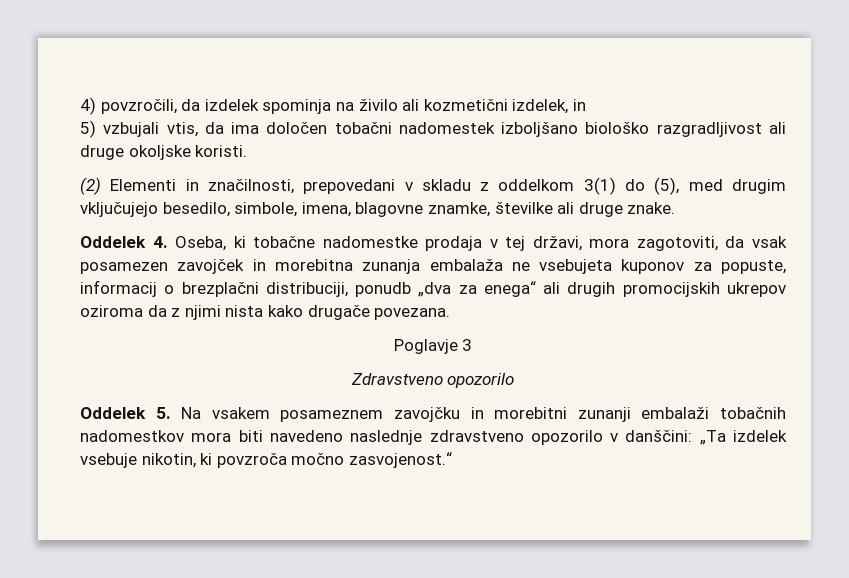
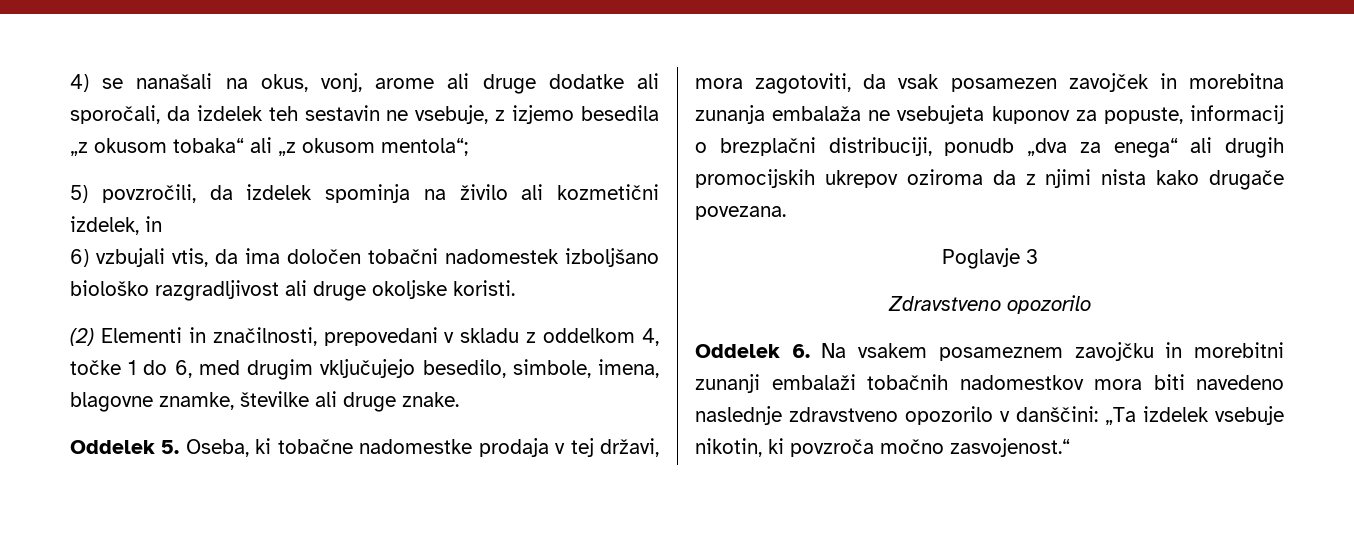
- 4) povzročili, da izdelek spominja na živilo ali kozmetični izdelek, in
+ 4) se nanašali na okus, vonj, arome ali druge dodatke ali sporočali, da izdelek teh sestavin ne vsebuje, z izjemo besedila „z okusom tobaka“ ali „z okusom mentola“;
+ 5) povzročili, da izdelek spominja na živilo ali kozmetični izdelek, in
- 5) vzbujali vtis, da ima določen tobačni nadomestek izboljšano biološko razgradljivost ali druge okoljske koristi.
+ 6) vzbujali vtis, da ima določen tobačni nadomestek izboljšano biološko razgradljivost ali druge okoljske koristi.
- (2) Elementi in značilnosti, prepovedani v skladu z oddelkom 3(1) do (5), med drugim vključujejo besedilo, simbole, imena, blagovne znamke, številke ali druge znake.
+ (2) Elementi in značilnosti, prepovedani v skladu z oddelkom 4, točke 1 do 6, med drugim vključujejo besedilo, simbole, imena, blagovne znamke, številke ali druge znake.
- Oddelek 4. Oseba, ki tobačne nadomestke prodaja v tej državi, mora zagotoviti, da vsak posamezen zavojček in morebitna zunanja embalaža ne vsebujeta kuponov za popuste, informacij o brezplačni distribuciji, ponudb „dva za enega“ ali drugih promocijskih ukrepov oziroma da z njimi nista kako drugače povezana.
+ Oddelek 5. Oseba, ki tobačne nadomestke prodaja v tej državi, mora zagotoviti, da vsak posamezen zavojček in morebitna zunanja embalaža ne vsebujeta kuponov za popuste, informacij o brezplačni distribuciji, ponudb „dva za enega“ ali drugih promocijskih ukrepov oziroma da z njimi nista kako drugače povezana.
- Oddelek 5. Na vsakem posameznem zavojčku in morebitni zunanji embalaži tobačnih nadomestkov mora biti navedeno naslednje zdravstveno opozorilo v danščini: „Ta izdelek vsebuje nikotin, ki povzroča močno zasvojenost.“
+ Oddelek 6. Na vsakem posameznem zavojčku in morebitni zunanji embalaži tobačnih nadomestkov mora biti navedeno naslednje zdravstveno opozorilo v danščini: „Ta izdelek vsebuje nikotin, ki povzroča močno zasvojenost.“

